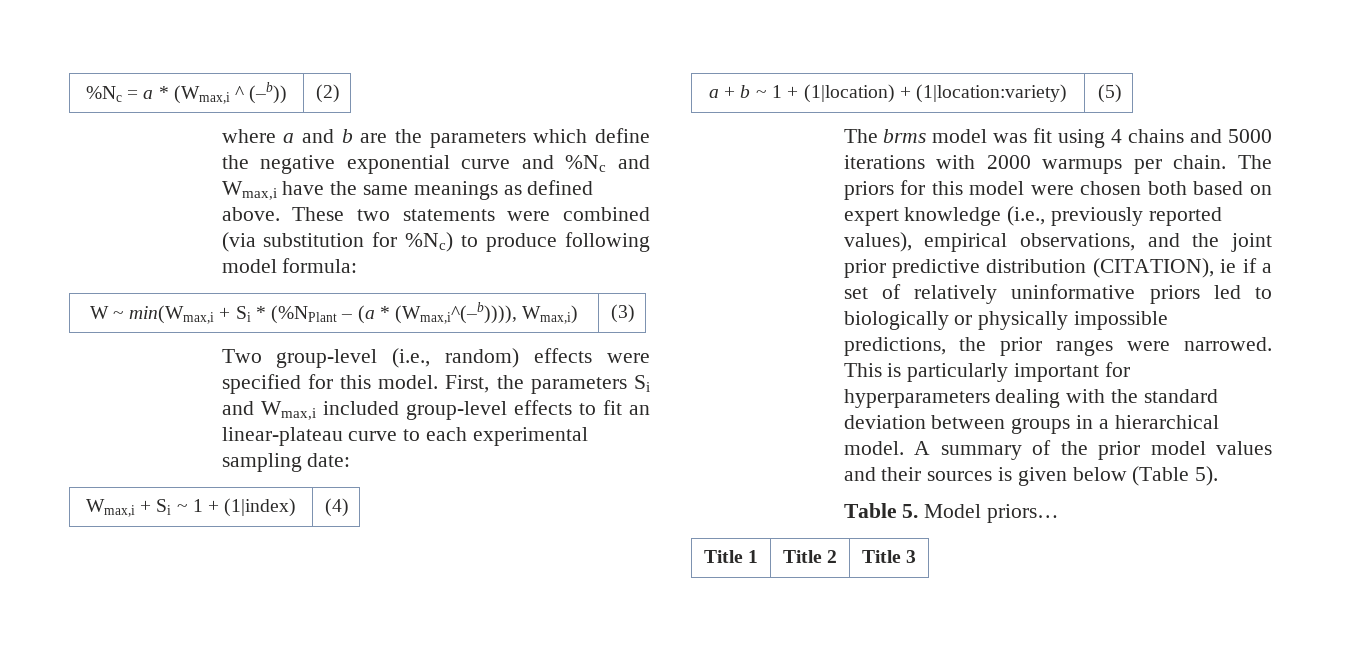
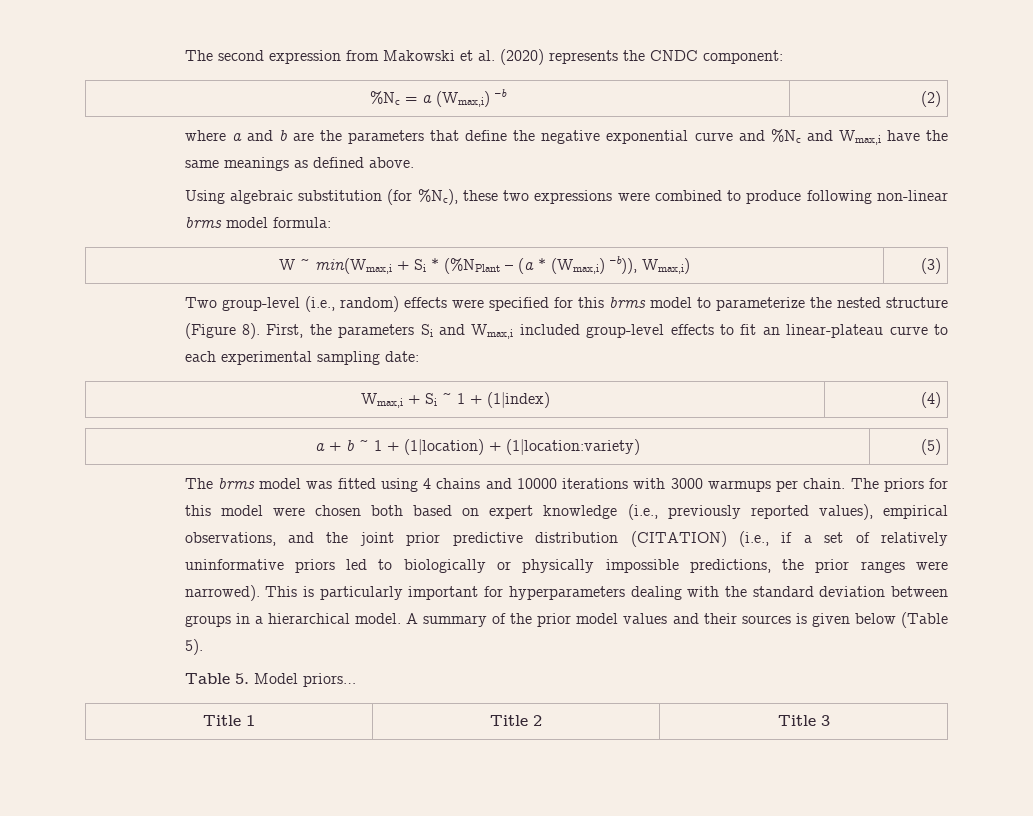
- %Nc = a * (Wmax,i ^ (–b)) | (2)
+ The second expression from Makowski et al. (2020) represents the CNDC component:
+ %Nc = a (Wmax,i) –b | (2)
- where a and b are the parameters which define the negative exponential curve and %Nc and Wmax,i have the same meanings as defined above. These two statements were combined (via substitution for %Nc) to produce following model formula:
+ where a and b are the parameters that define the negative exponential curve and %Nc and Wmax,i have the same meanings as defined above.
+ Using algebraic substitution (for %Nc), these two expressions were combined to produce following non-linear brms model formula:
- W ~ min(Wmax,i + Si * (%NPlant – (a * (Wmax,i^(–b)))), Wmax,i) | (3)
+ W ~ min(Wmax,i + Si * (%NPlant – (a * (Wmax,i) –b)), Wmax,i) | (3)
- Two group-level (i.e., random) effects were specified for this model.
+ Two group-level (i.e., random) effects were specified for this brms model to parameterize the nested structure (Figure 8).
- The brms model was fit using 4 chains and 5000 iterations with 2000 warmups per chain.
+ The brms model was fitted using 4 chains and 10000 iterations with 3000 warmups per chain.
- The priors for this model were chosen both based on expert knowledge (i.e., previously reported values), empirical observations, and the joint prior predictive distribution (CITATION), ie if a set of relatively uninformative priors led to biologically or physically impossible predictions, the prior ranges were narrowed.
+ The priors for this model were chosen both based on expert knowledge (i.e., previously reported values), empirical observations, and the joint prior predictive distribution (CITATION) (i.e., if a set of relatively uninformative priors led to biologically or physically impossible predictions, the prior ranges were narrowed).

